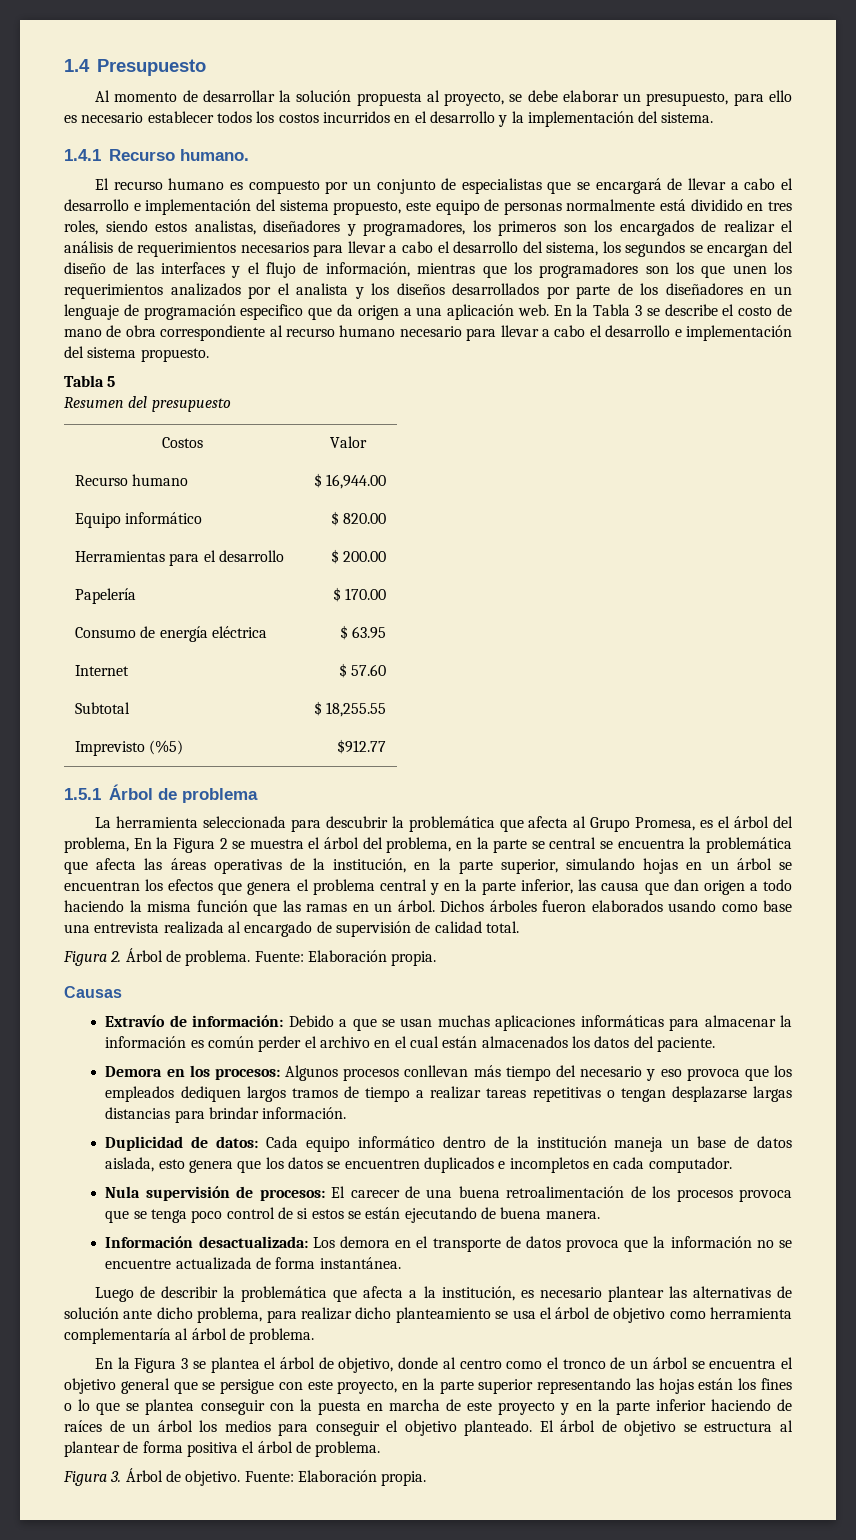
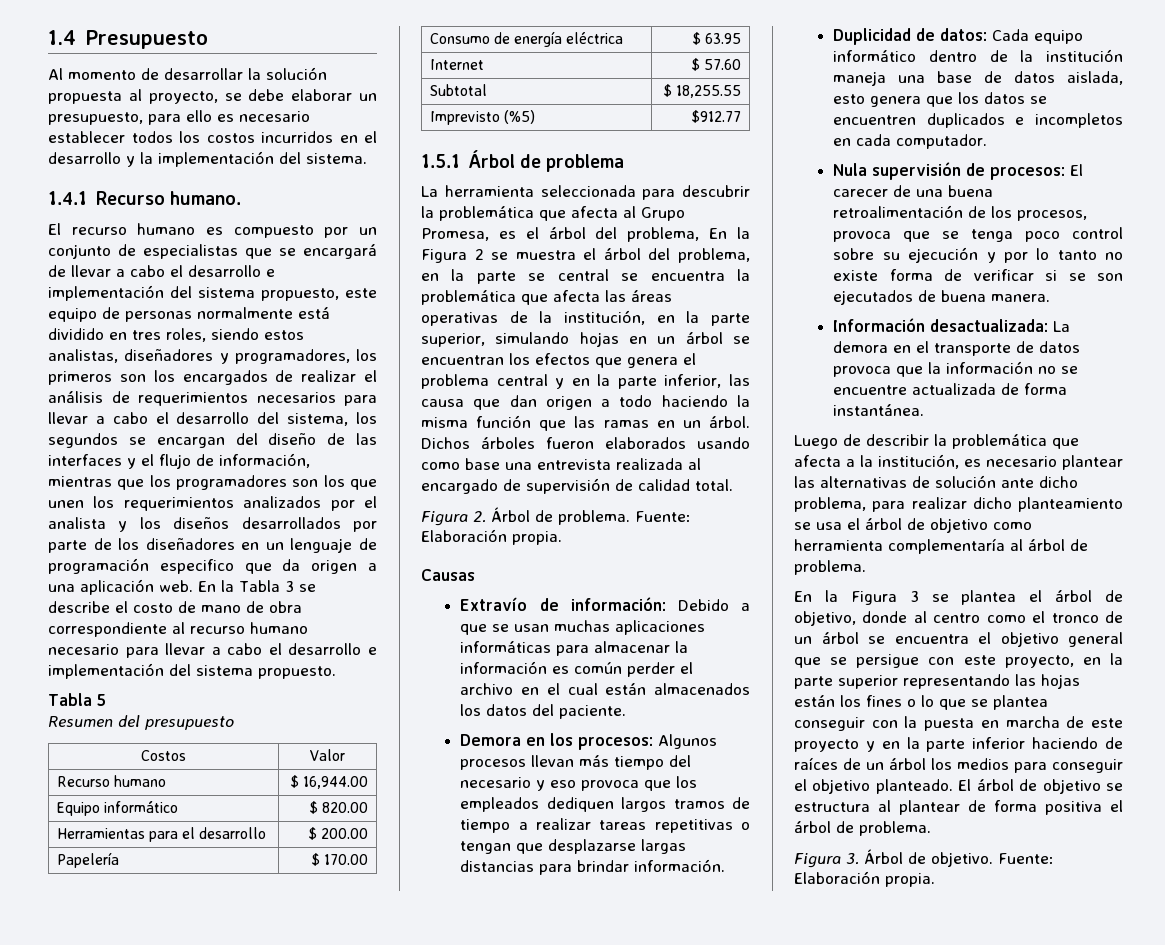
- Demora en los procesos: Algunos procesos conllevan más tiempo del necesario y eso provoca que los empleados dediquen largos tramos de tiempo a realizar tareas repetitivas o tengan desplazarse largas distancias para brindar información.
+ Demora en los procesos: Algunos procesos llevan más tiempo del necesario y eso provoca que los empleados dediquen largos tramos de tiempo a realizar tareas repetitivas o tengan que desplazarse largas distancias para brindar información.
- Duplicidad de datos: Cada equipo informático dentro de la institución maneja un base de datos aislada, esto genera que los datos se encuentren duplicados e incompletos en cada computador.
+ Duplicidad de datos: Cada equipo informático dentro de la institución maneja una base de datos aislada, esto genera que los datos se encuentren duplicados e incompletos en cada computador.
- Nula supervisión de procesos: El carecer de una buena retroalimentación de los procesos provoca que se tenga poco control de si estos se están ejecutando de buena manera.
+ Nula supervisión de procesos: El carecer de una buena retroalimentación de los procesos, provoca que se tenga poco control sobre su ejecución y por lo tanto no existe forma de verificar si se son ejecutados de buena manera.
- Información desactualizada: Los demora en el transporte de datos provoca que la información no se encuentre actualizada de forma instantánea.
+ Información desactualizada: La demora en el transporte de datos provoca que la información no se encuentre actualizada de forma instantánea.

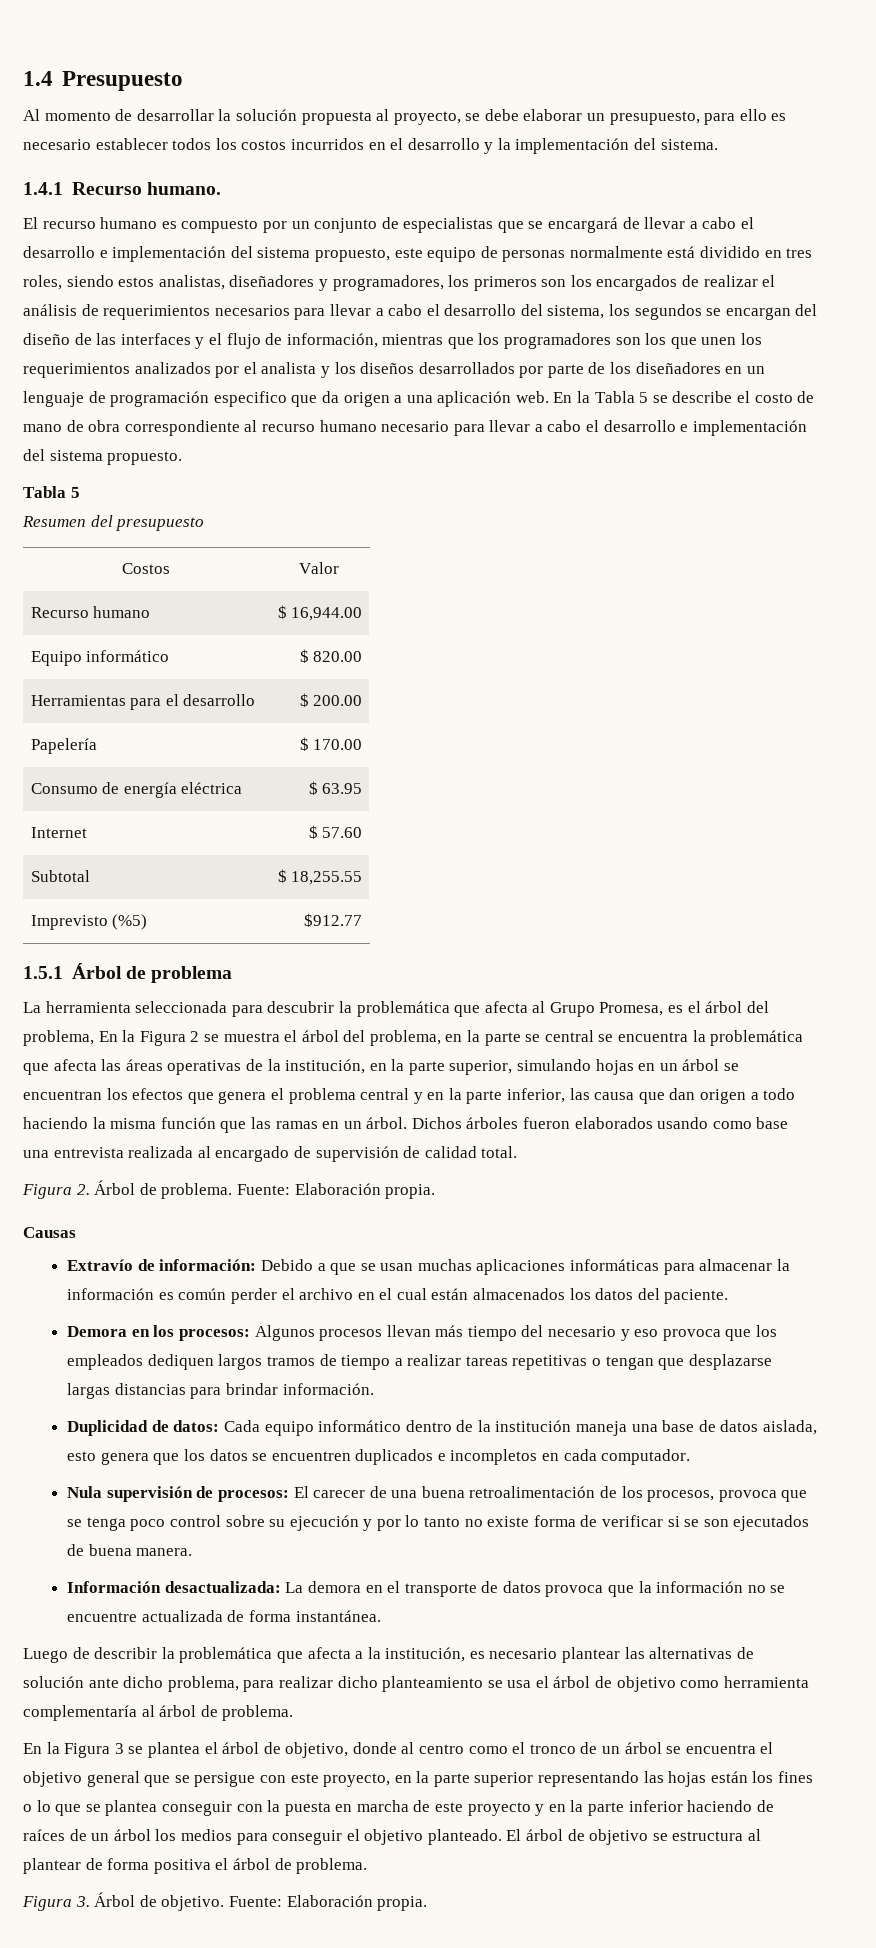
- En la Tabla 3 se describe el costo de mano de obra correspondiente al recurso humano necesario para llevar a cabo el desarrollo e implementación del sistema propuesto.
+ En la Tabla 5 se describe el costo de mano de obra correspondiente al recurso humano necesario para llevar a cabo el desarrollo e implementación del sistema propuesto.

